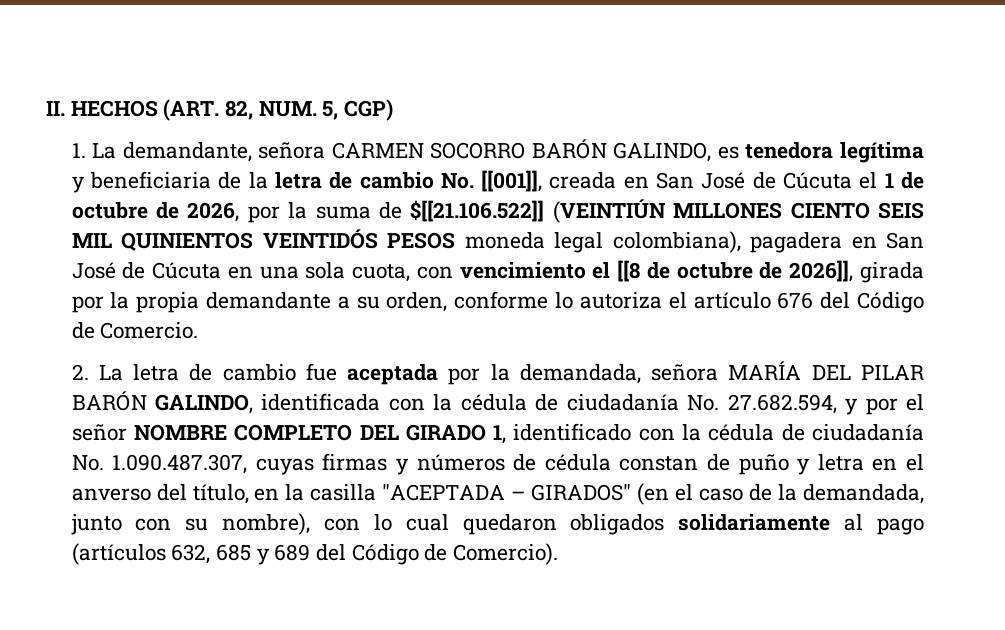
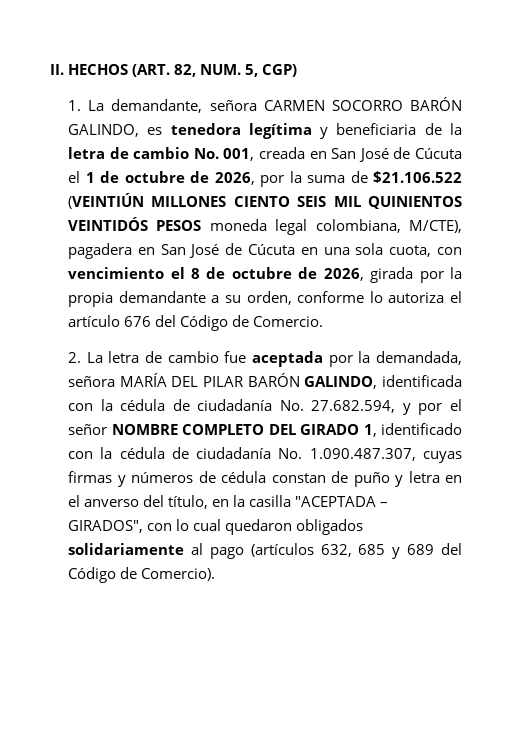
- 1. La demandante, señora CARMEN SOCORRO BARÓN GALINDO, es tenedora legítima y beneficiaria de la letra de cambio No. [[001]], creada en San José de Cúcuta el 1 de octubre de 2026, por la suma de $[[21.106.522]] (VEINTIÚN MILLONES CIENTO SEIS MIL QUINIENTOS VEINTIDÓS PESOS moneda legal colombiana), pagadera en San José de Cúcuta en una sola cuota, con vencimiento el [[8 de octubre de 2026]], girada por la propia demandante a su orden, conforme lo autoriza el artículo 676 del Código de Comercio.
+ 1. La demandante, señora CARMEN SOCORRO BARÓN GALINDO, es tenedora legítima y beneficiaria de la letra de cambio No. 001, creada en San José de Cúcuta el 1 de octubre de 2026, por la suma de $21.106.522 (VEINTIÚN MILLONES CIENTO SEIS MIL QUINIENTOS VEINTIDÓS PESOS moneda legal colombiana, M/CTE), pagadera en San José de Cúcuta en una sola cuota, con vencimiento el 8 de octubre de 2026, girada por la propia demandante a su orden, conforme lo autoriza el artículo 676 del Código de Comercio.
- 2. La letra de cambio fue aceptada por la demandada, señora MARÍA DEL PILAR BARÓN GALINDO, identificada con la cédula de ciudadanía No. 27.682.594, y por el señor NOMBRE COMPLETO DEL GIRADO 1, identificado con la cédula de ciudadanía No. 1.090.487.307, cuyas firmas y números de cédula constan de puño y letra en el anverso del título, en la casilla "ACEPTADA – GIRADOS" (en el caso de la demandada, junto con su nombre), con lo cual quedaron obligados solidariamente al pago (artículos 632, 685 y 689 del Código de Comercio).
+ 2. La letra de cambio fue aceptada por la demandada, señora MARÍA DEL PILAR BARÓN GALINDO, identificada con la cédula de ciudadanía No. 27.682.594, y por el señor NOMBRE COMPLETO DEL GIRADO 1, identificado con la cédula de ciudadanía No. 1.090.487.307, cuyas firmas y números de cédula constan de puño y letra en el anverso del título, en la casilla "ACEPTADA – GIRADOS", con lo cual quedaron obligados solidariamente al pago (artículos 632, 685 y 689 del Código de Comercio).

